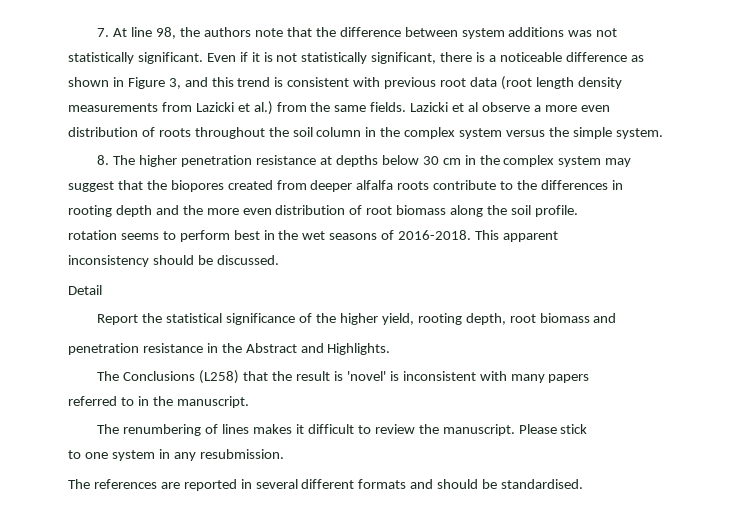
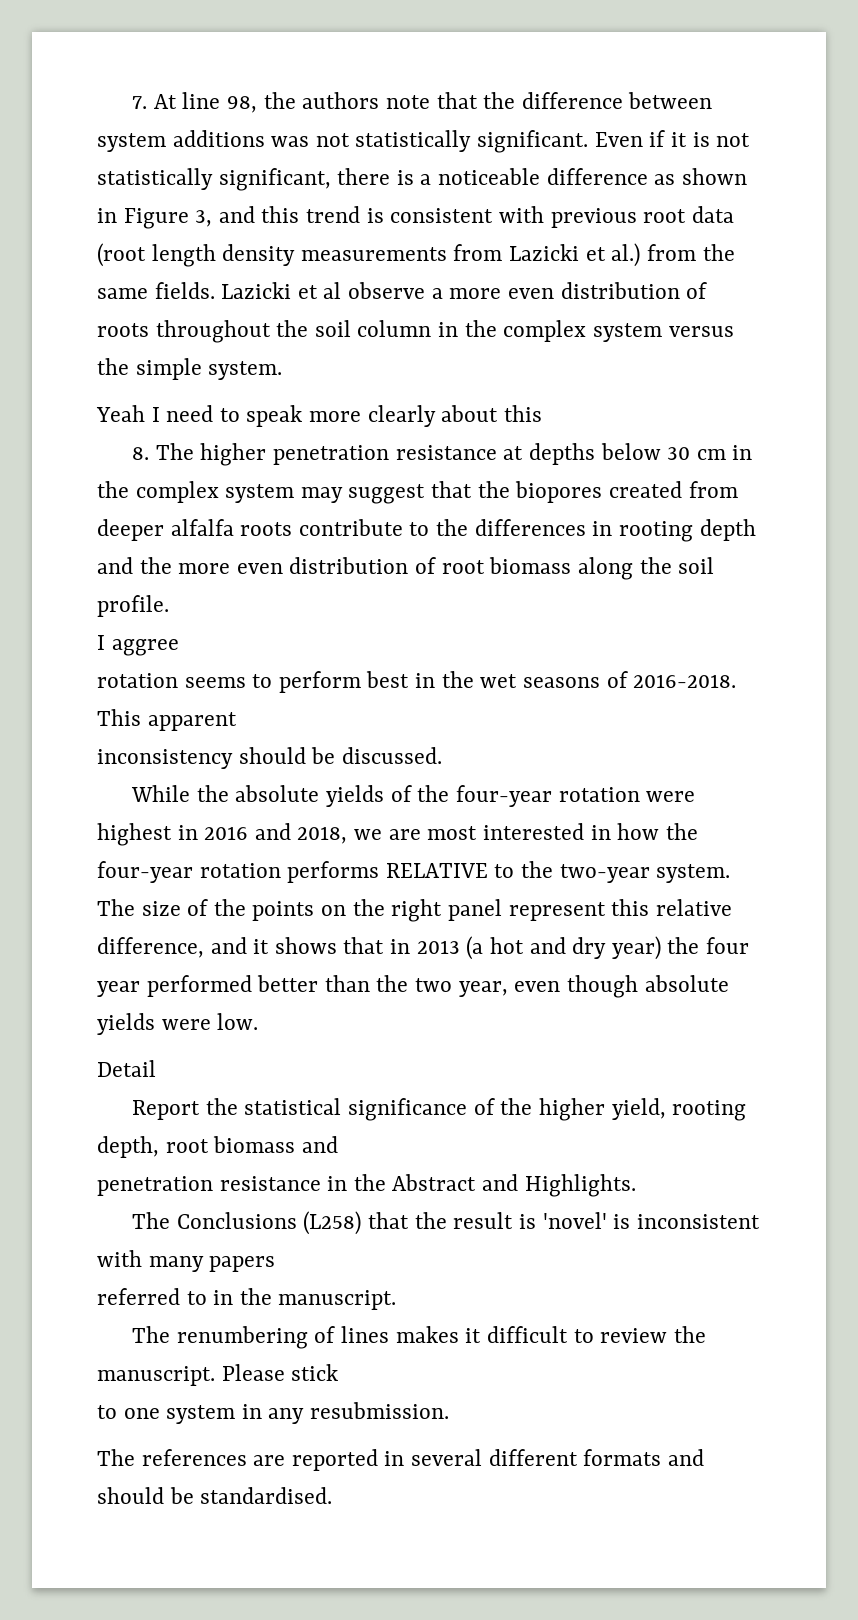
+ Yeah I need to speak more clearly about this
+ I aggree
+ While the absolute yields of the four-year rotation were highest in 2016 and 2018, we are most interested in how the four-year rotation performs RELATIVE to the two-year system. The size of the points on the right panel represent this relative difference, and it shows that in 2013 (a hot and dry year) the four year performed better than the two year, even though absolute yields were low.

